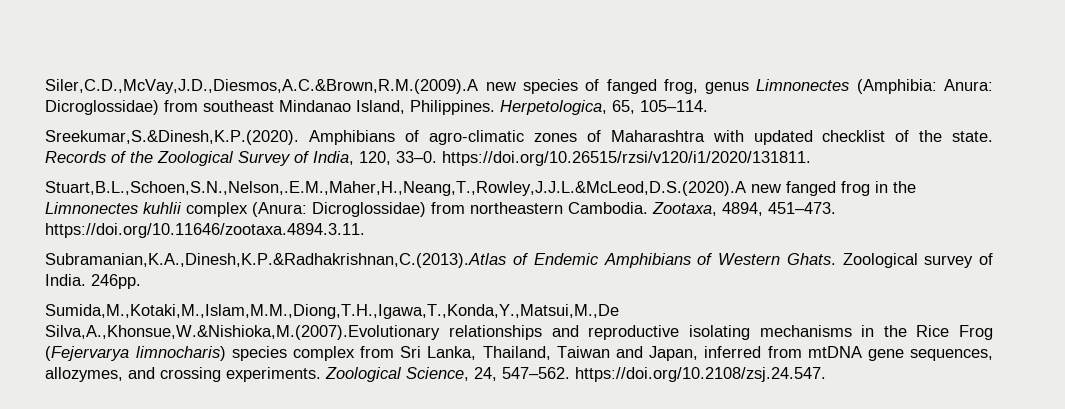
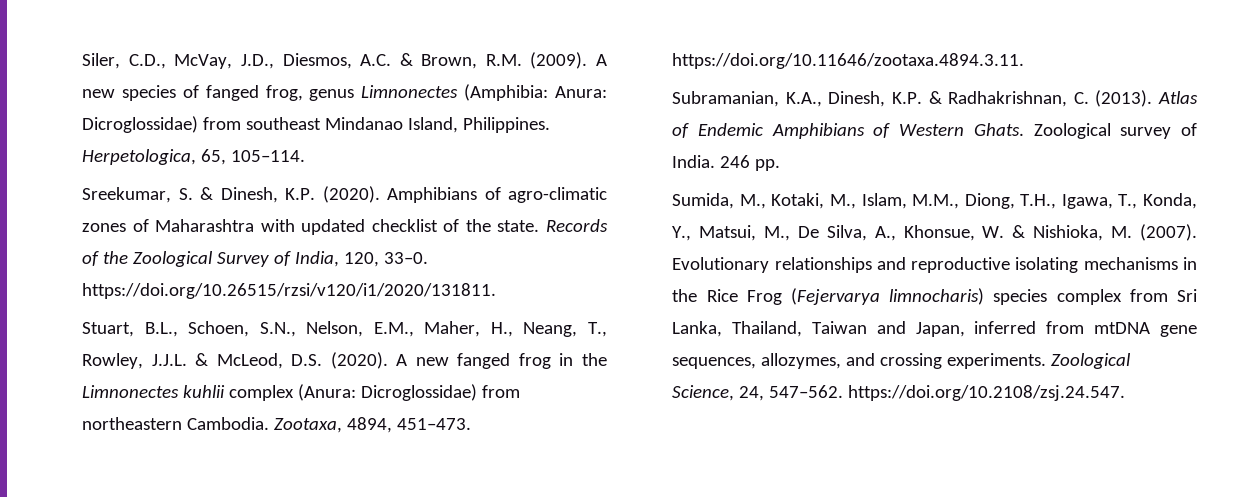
- Siler,C.D.,McVay,J.D.,Diesmos,A.C.&Brown,R.M.(2009).A new species of fanged frog, genus Limnonectes (Amphibia: Anura: Dicroglossidae) from southeast Mindanao Island, Philippines.
+ Siler, C.D., McVay, J.D., Diesmos, A.C. & Brown, R.M. (2009). A new species of fanged frog, genus Limnonectes (Amphibia: Anura: Dicroglossidae) from southeast Mindanao Island, Philippines.
- Sreekumar,S.&Dinesh,K.P.(2020). Amphibians of agro-climatic zones of Maharashtra with updated checklist of the state.
+ Sreekumar, S. & Dinesh, K.P. (2020). Amphibians of agro-climatic zones of Maharashtra with updated checklist of the state.
- Stuart,B.L.,Schoen,S.N.,Nelson,.E.M.,Maher,H.,Neang,T.,Rowley,J.J.L.&McLeod,D.S.(2020).A new fanged frog in the Limnonectes kuhlii complex (Anura: Dicroglossidae) from northeastern Cambodia.
+ Stuart, B.L., Schoen, S.N., Nelson, E.M., Maher, H., Neang, T., Rowley, J.J.L. & McLeod, D.S. (2020). A new fanged frog in the Limnonectes kuhlii complex (Anura: Dicroglossidae) from northeastern Cambodia.
- Subramanian,K.A.,Dinesh,K.P.&Radhakrishnan,C.(2013).Atlas of Endemic Amphibians of Western Ghats.
+ Subramanian, K.A., Dinesh, K.P. & Radhakrishnan, C. (2013). Atlas of Endemic Amphibians of Western Ghats.
- 246pp.
- Sumida,M.,Kotaki,M.,Islam,M.M.,Diong,T.H.,Igawa,T.,Konda,Y.,Matsui,M.,De Silva,A.,Khonsue,W.&Nishioka,M.(2007).Evolutionary relationships and reproductive isolating mechanisms in the Rice Frog (Fejervarya limnocharis) species complex from Sri Lanka, Thailand, Taiwan and Japan, inferred from mtDNA gene sequences, allozymes, and crossing experiments.
+ 246 pp.
+ Sumida, M., Kotaki, M., Islam, M.M., Diong, T.H., Igawa, T., Konda, Y., Matsui, M., De Silva, A., Khonsue, W. & Nishioka, M. (2007). Evolutionary relationships and reproductive isolating mechanisms in the Rice Frog (Fejervarya limnocharis) species complex from Sri Lanka, Thailand, Taiwan and Japan, inferred from mtDNA gene sequences, allozymes, and crossing experiments.

